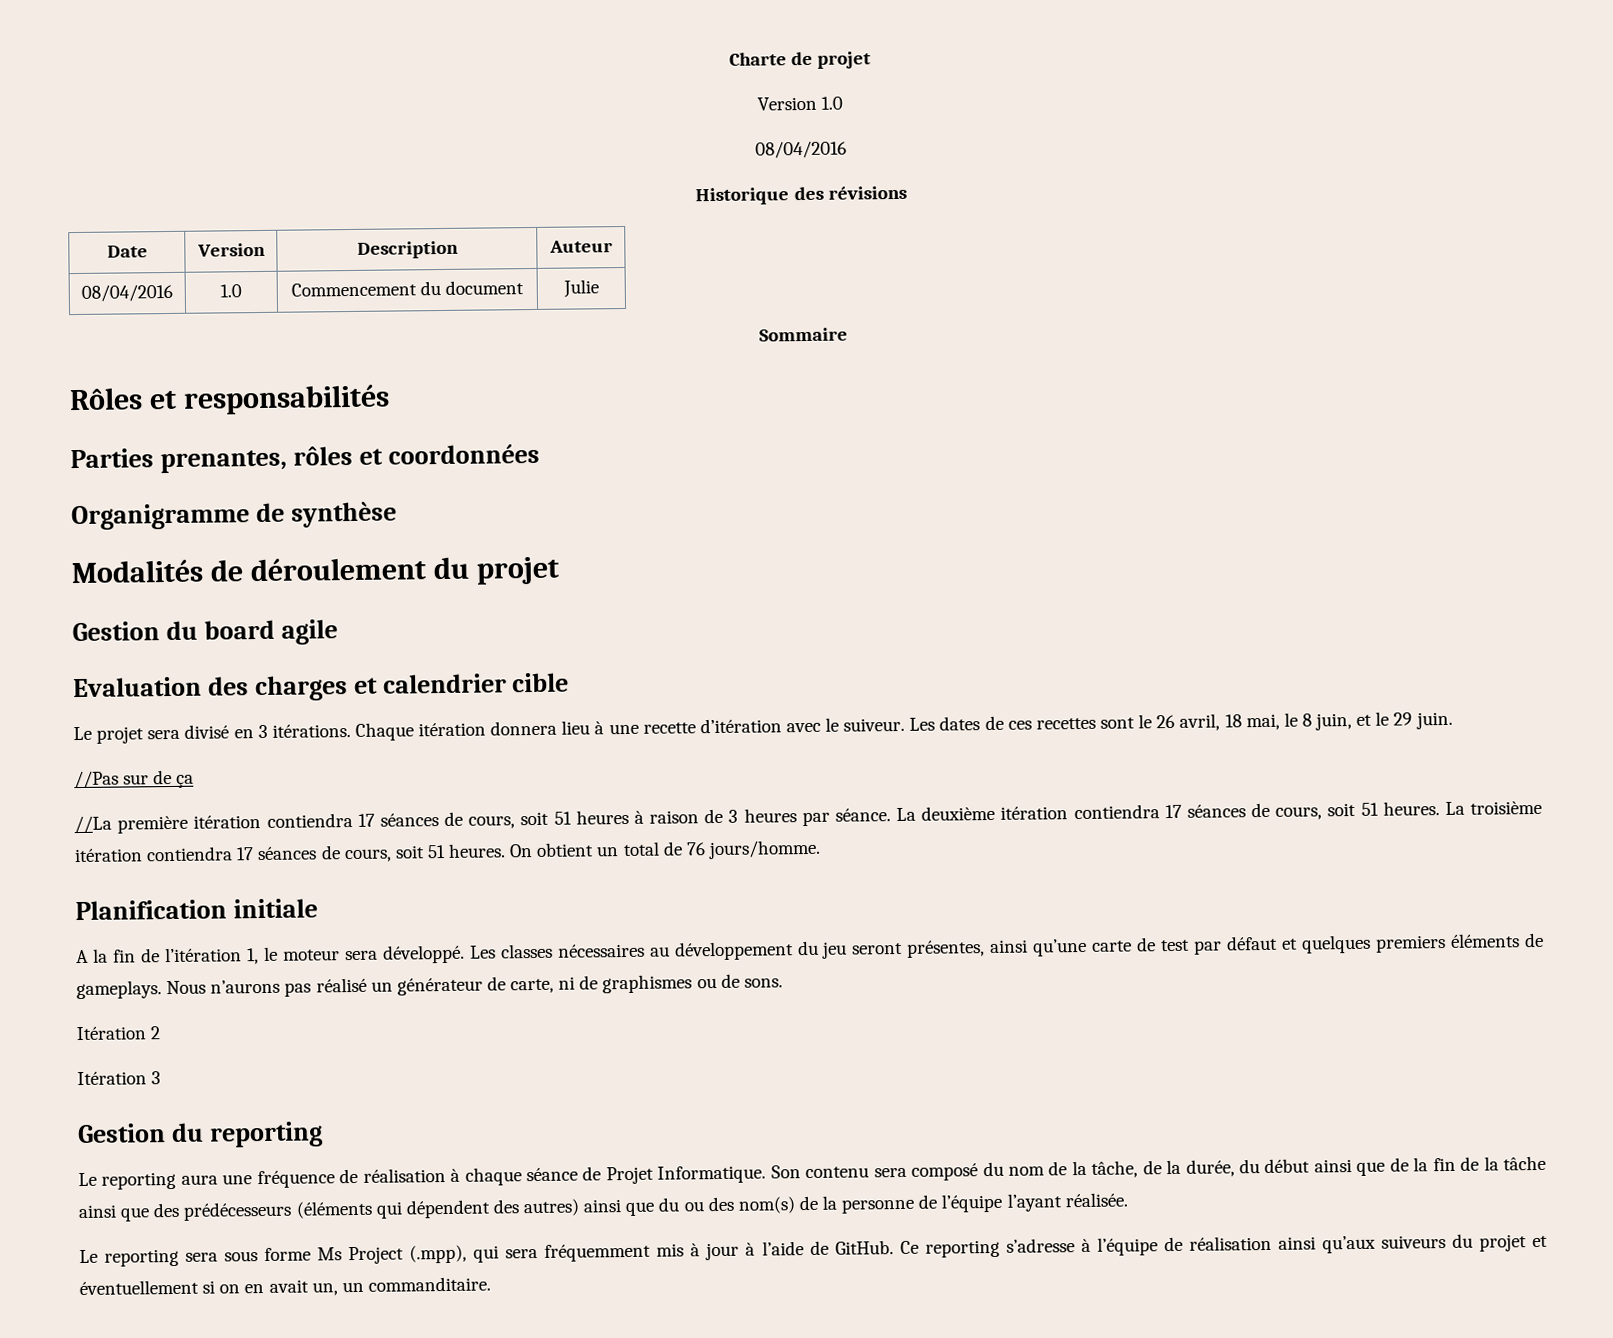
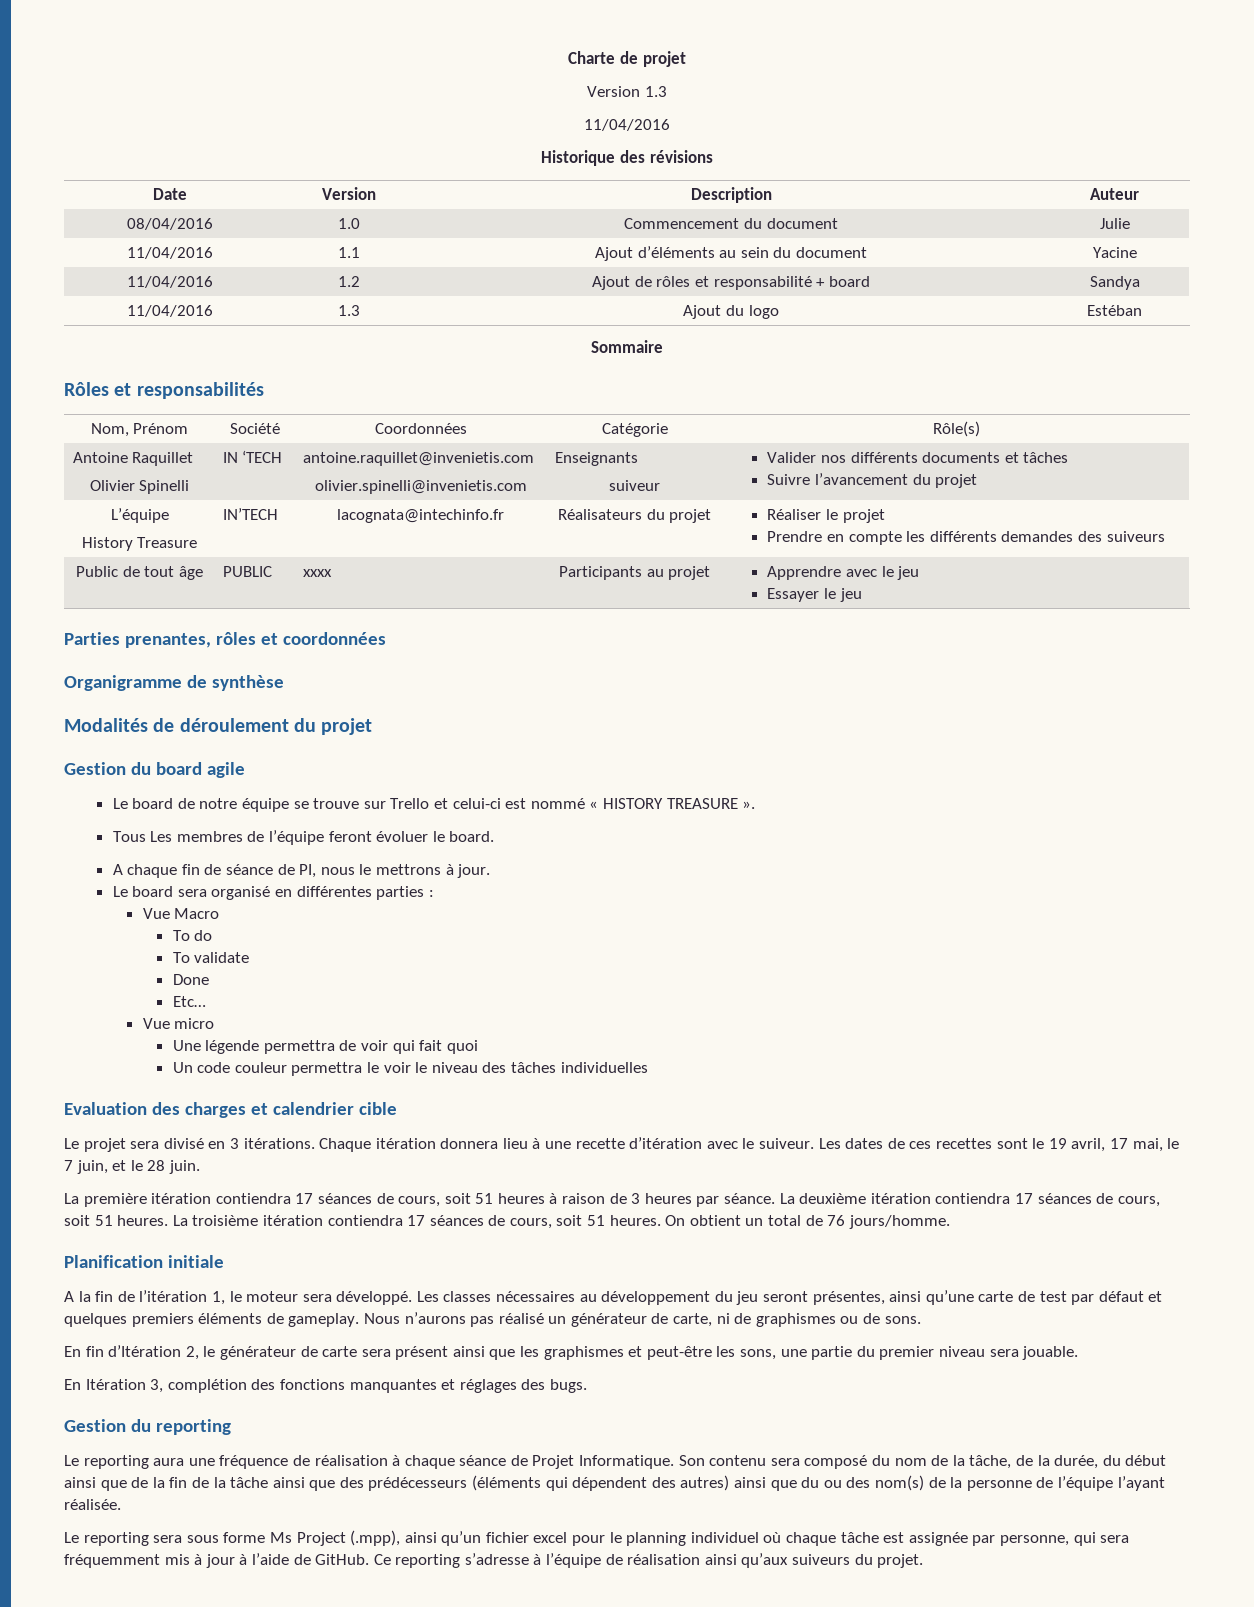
- Version 1.0
- 08/04/2016
+ Version 1.3
+ 11/04/2016
+ 11/04/2016 | 1.1 | Ajout d’éléments au sein du document | Yacine
+ 11/04/2016 | 1.2 | Ajout de rôles et responsabilité + board | Sandya
+ 11/04/2016 | 1.3 | Ajout du logo | Estéban
  Sommaire
  Rôles et responsabilités
+ Nom, Prénom | Société | Coordonnées | Catégorie | Rôle(s)
+ Antoine Raquillet
+ Olivier Spinelli | IN ‘TECH | antoine.raquillet@invenietis.com
+ olivier.spinelli@invenietis.com | Enseignants
+ suiveur | Valider nos différents documents et tâches
+ Suivre l’avancement du projet
+ L’équipe
+ History Treasure | IN’TECH | lacognata@intechinfo.fr | Réalisateurs du projet | Réaliser le projet
+ Prendre en compte les différents demandes des suiveurs
+ Public de tout âge | PUBLIC | xxxx | Participants au projet | Apprendre avec le jeu
+ Essayer le jeu
+ Le board de notre équipe se trouve sur Trello et celui-ci est nommé « HISTORY TREASURE ».
+ Tous Les membres de l’équipe feront évoluer le board.
+ A chaque fin de séance de PI, nous le mettrons à jour.
+ Le board sera organisé en différentes parties :
+ Vue Macro
+ To do
+ To validate
+ Done
+ Etc…
+ Vue micro
+ Une légende permettra de voir qui fait quoi
+ Un code couleur permettra le voir le niveau des tâches individuelles
- Les dates de ces recettes sont le 26 avril, 18 mai, le 8 juin, et le 29 juin.
+ Les dates de ces recettes sont le 19 avril, 17 mai, le 7 juin, et le 28 juin.
- //Pas sur de ça
- //La première itération contiendra 17 séances de cours, soit 51 heures à raison de 3 heures par séance.
+ La première itération contiendra 17 séances de cours, soit 51 heures à raison de 3 heures par séance.
- Les classes nécessaires au développement du jeu seront présentes, ainsi qu’une carte de test par défaut et quelques premiers éléments de gameplays.
+ Les classes nécessaires au développement du jeu seront présentes, ainsi qu’une carte de test par défaut et quelques premiers éléments de gameplay.
- Itération 2
- Itération 3
+ En fin d’Itération 2, le générateur de carte sera présent ainsi que les graphismes et peut-être les sons, une partie du premier niveau sera jouable.
+ En Itération 3, complétion des fonctions manquantes et réglages des bugs.
- Le reporting sera sous forme Ms Project (.mpp), qui sera fréquemment mis à jour à l’aide de GitHub.
+ Le reporting sera sous forme Ms Project (.mpp), ainsi qu’un fichier excel pour le planning individuel où chaque tâche est assignée par personne, qui sera fréquemment mis à jour à l’aide de GitHub.
- Ce reporting s’adresse à l’équipe de réalisation ainsi qu’aux suiveurs du projet et éventuellement si on en avait un, un commanditaire.
+ Ce reporting s’adresse à l’équipe de réalisation ainsi qu’aux suiveurs du projet.

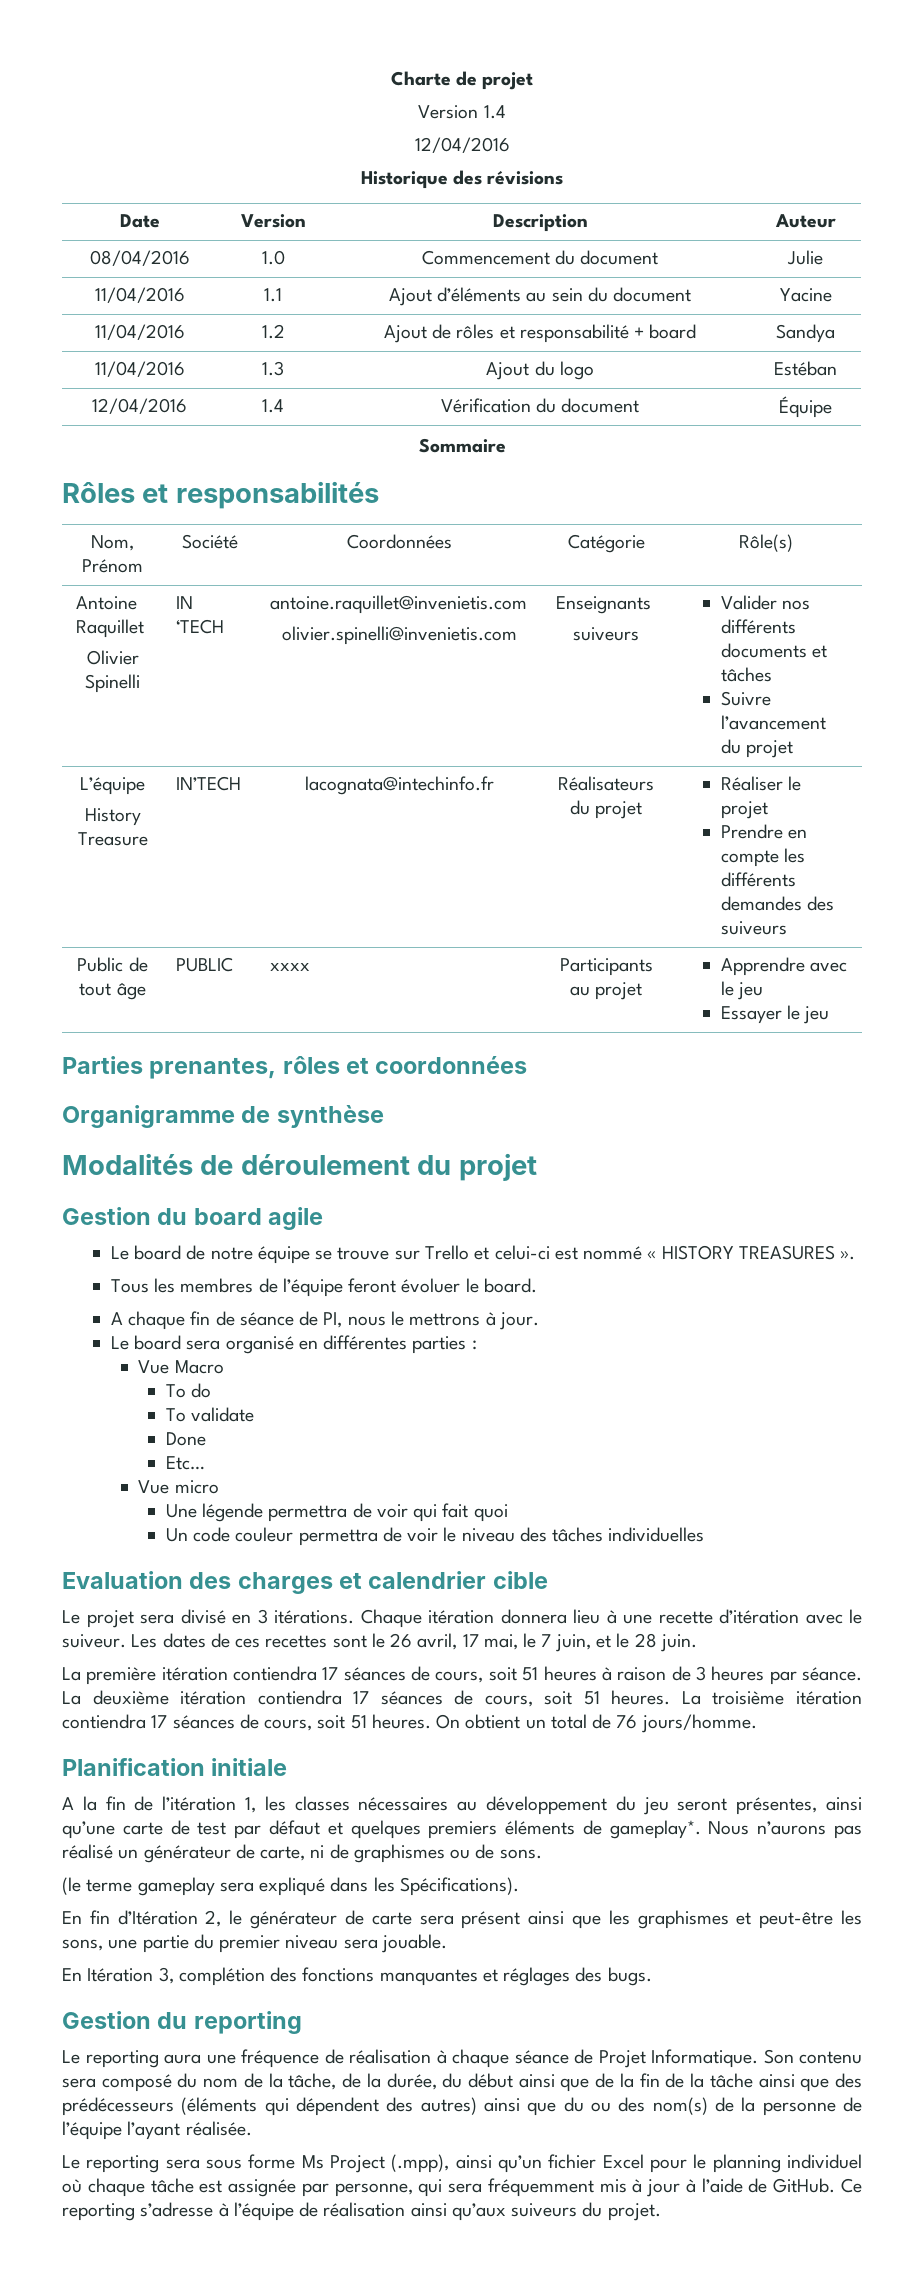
- Version 1.3
- 11/04/2016
+ Version 1.4
+ 12/04/2016
+ 12/04/2016 | 1.4 | Vérification du document | Équipe
  Antoine Raquillet
  Olivier Spinelli | IN ‘TECH | antoine.raquillet@invenietis.com
  olivier.spinelli@invenietis.com | Enseignants
- suiveur | Valider nos différents documents et tâches
+ suiveurs | Valider nos différents documents et tâches
- Le board de notre équipe se trouve sur Trello et celui-ci est nommé « HISTORY TREASURE ».
+ Le board de notre équipe se trouve sur Trello et celui-ci est nommé « HISTORY TREASURES ».
- Tous Les membres de l’équipe feront évoluer le board.
+ Tous les membres de l’équipe feront évoluer le board.
- Un code couleur permettra le voir le niveau des tâches individuelles
+ Un code couleur permettra de voir le niveau des tâches individuelles
- Les dates de ces recettes sont le 19 avril, 17 mai, le 7 juin, et le 28 juin.
+ Les dates de ces recettes sont le 26 avril, 17 mai, le 7 juin, et le 28 juin.
- A la fin de l’itération 1, le moteur sera développé. Les classes nécessaires au développement du jeu seront présentes, ainsi qu’une carte de test par défaut et quelques premiers éléments de gameplay.
+ A la fin de l’itération 1, les classes nécessaires au développement du jeu seront présentes, ainsi qu’une carte de test par défaut et quelques premiers éléments de gameplay*.
+ (le terme gameplay sera expliqué dans les Spécifications).
- Le reporting sera sous forme Ms Project (.mpp), ainsi qu’un fichier excel pour le planning individuel où chaque tâche est assignée par personne, qui sera fréquemment mis à jour à l’aide de GitHub.
+ Le reporting sera sous forme Ms Project (.mpp), ainsi qu’un fichier Excel pour le planning individuel où chaque tâche est assignée par personne, qui sera fréquemment mis à jour à l’aide de GitHub.

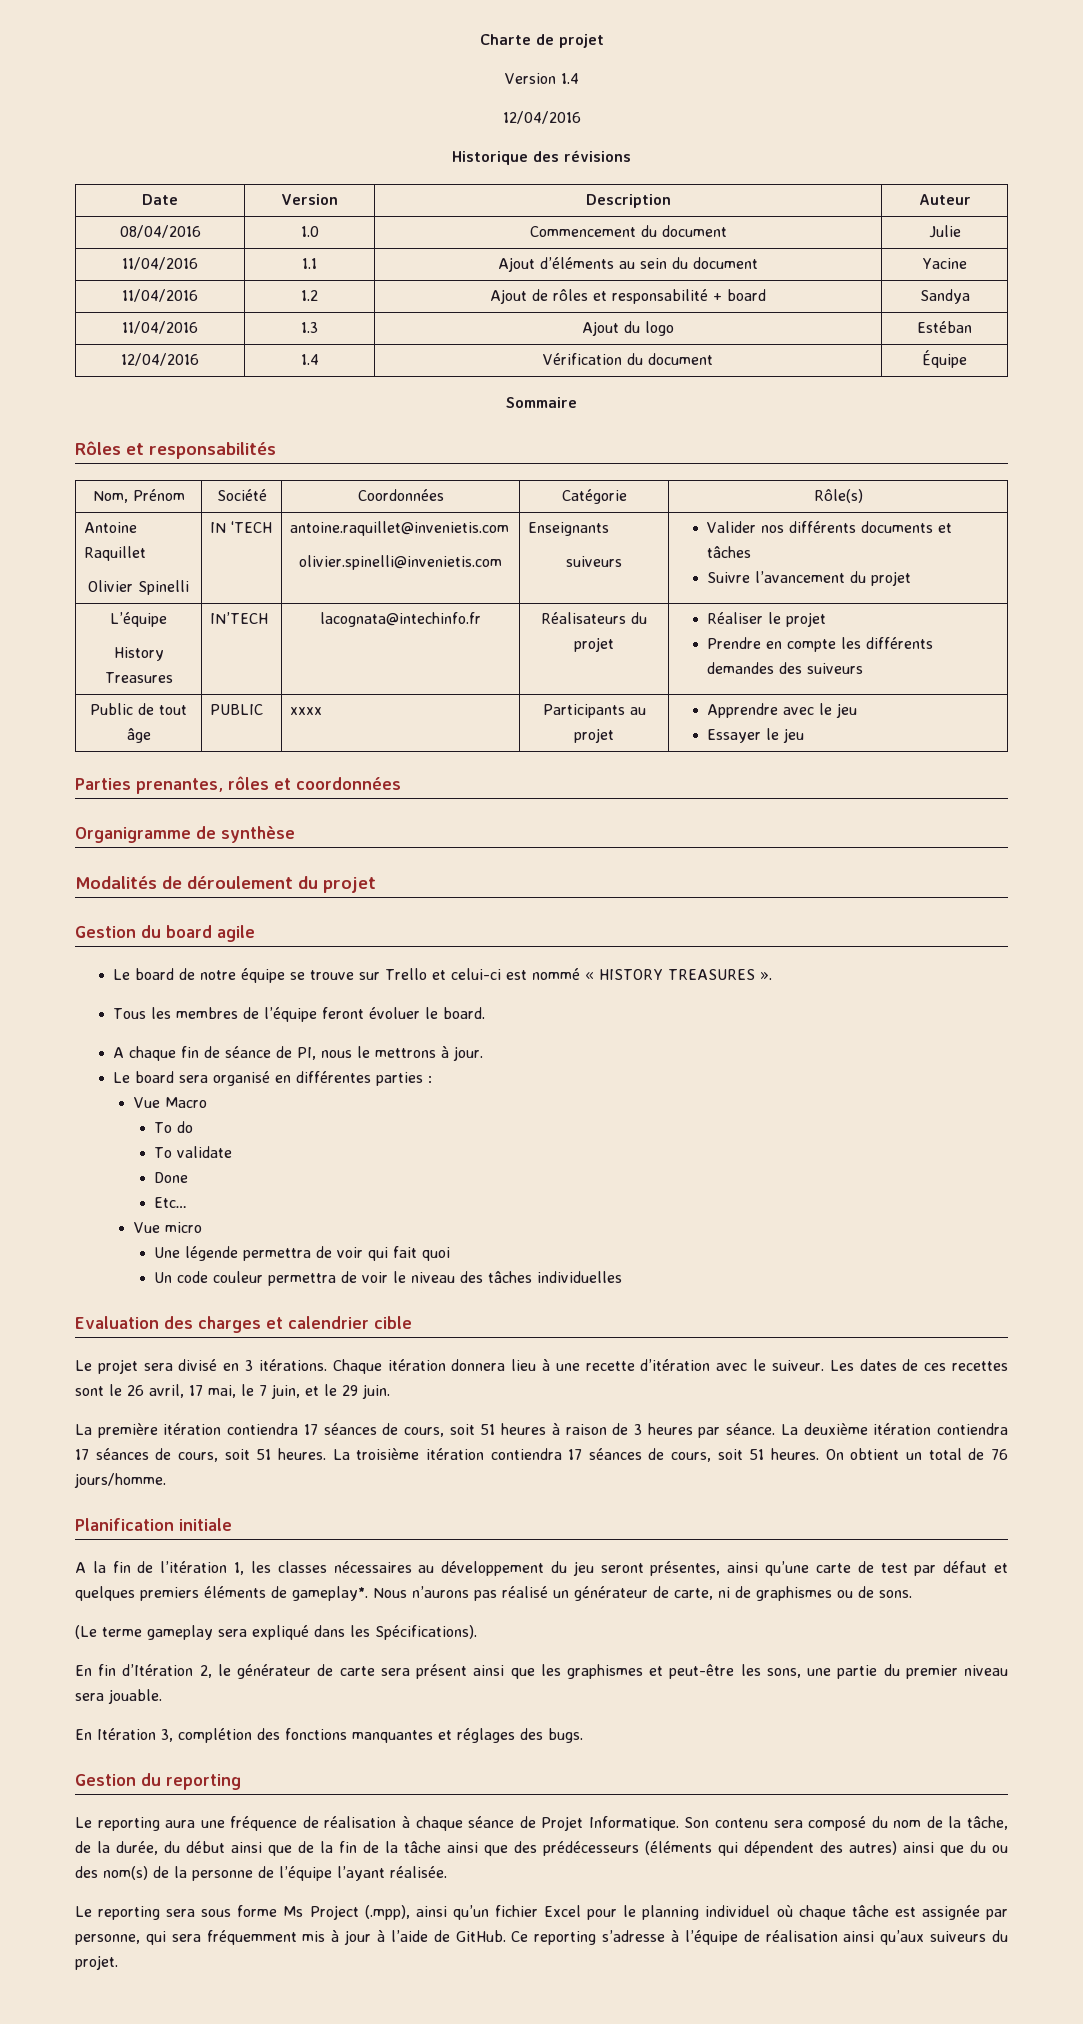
  L’équipe
- History Treasure | IN’TECH | lacognata@intechinfo.fr | Réalisateurs du projet | Réaliser le projet
+ History Treasures | IN’TECH | lacognata@intechinfo.fr | Réalisateurs du projet | Réaliser le projet
- Les dates de ces recettes sont le 26 avril, 17 mai, le 7 juin, et le 28 juin.
+ Les dates de ces recettes sont le 26 avril, 17 mai, le 7 juin, et le 29 juin.
- (le terme gameplay sera expliqué dans les Spécifications).
+ (Le terme gameplay sera expliqué dans les Spécifications).

